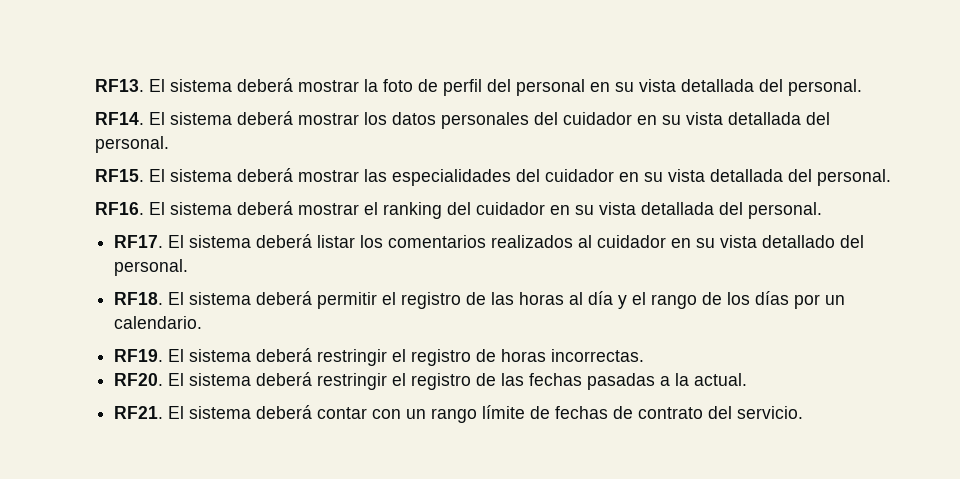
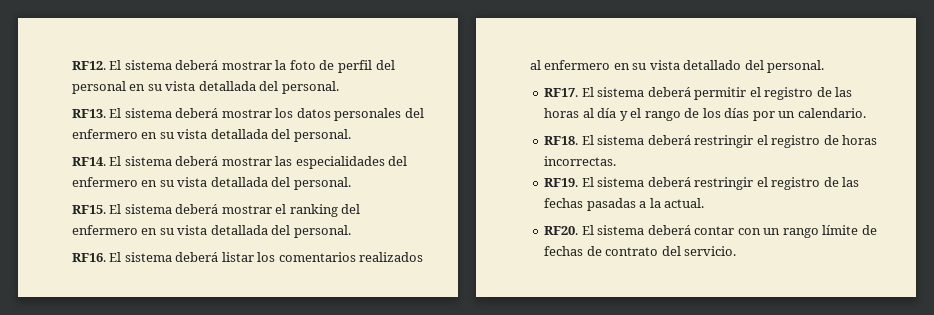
- RF13.
+ RF12.
- RF14.
+ RF13.
- El sistema deberá mostrar los datos personales del cuidador en su vista detallada del personal.
+ El sistema deberá mostrar los datos personales del enfermero en su vista detallada del personal.
+ RF14. El sistema deberá mostrar las especialidades del enfermero en su vista detallada del personal.
- El sistema deberá mostrar las especialidades del cuidador en su vista detallada del personal.
+ El sistema deberá mostrar el ranking del enfermero en su vista detallada del personal.
- El sistema deberá mostrar el ranking del cuidador en su vista detallada del personal.
- RF17. El sistema deberá listar los comentarios realizados al cuidador en su vista detallado del personal.
+ El sistema deberá listar los comentarios realizados al enfermero en su vista detallado del personal.
- RF18.
+ RF17.
- RF19.
+ RF18.
- RF20.
+ RF19.
- RF21.
+ RF20.

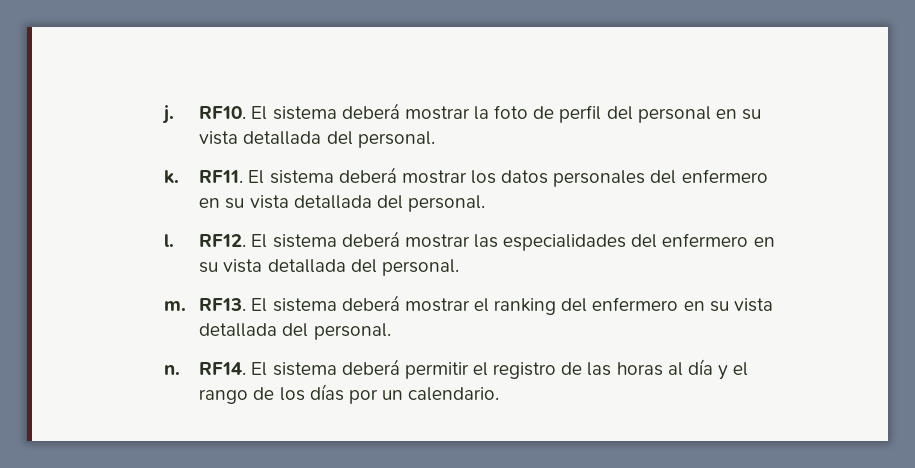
- RF12.
+ j. RF10.
- RF13.
+ k. RF11.
- RF14.
+ l. RF12.
- RF15.
+ m. RF13.
- RF16. El sistema deberá listar los comentarios realizados al enfermero en su vista detallado del personal.
- RF17.
+ n. RF14.
- RF18. El sistema deberá restringir el registro de horas incorrectas.
- RF19. El sistema deberá restringir el registro de las fechas pasadas a la actual.
- RF20. El sistema deberá contar con un rango límite de fechas de contrato del servicio.

